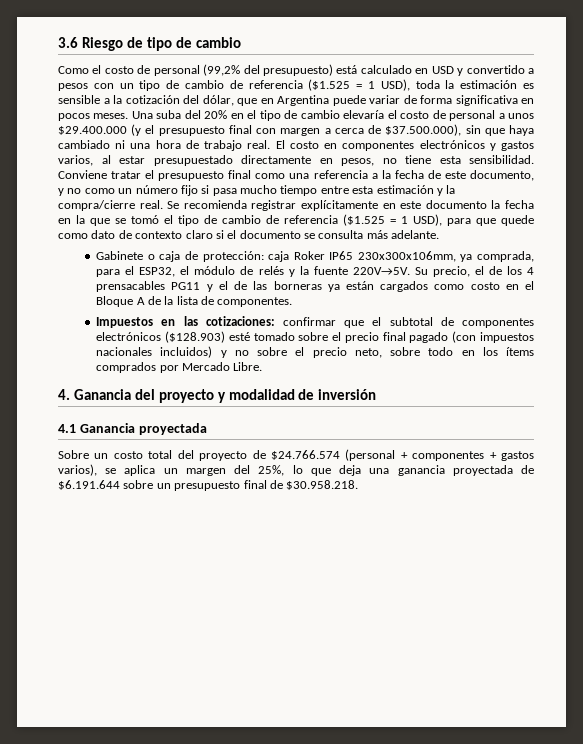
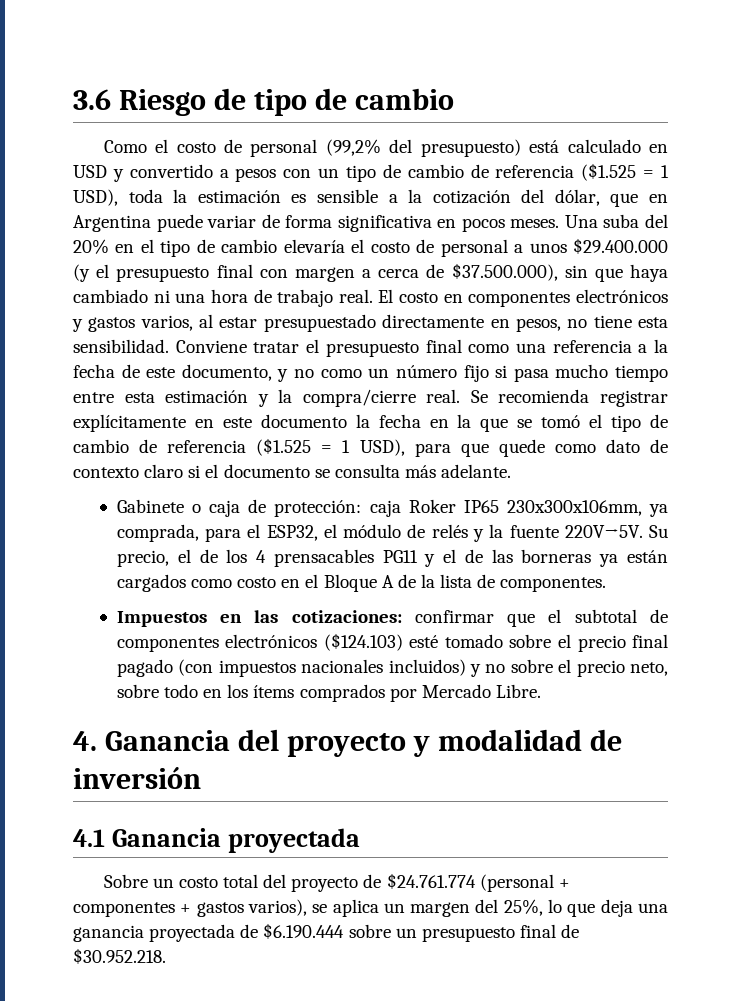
- Impuestos en las cotizaciones: confirmar que el subtotal de componentes electrónicos ($128.903) esté tomado sobre el precio final pagado (con impuestos nacionales incluidos) y no sobre el precio neto, sobre todo en los ítems comprados por Mercado Libre.
+ Impuestos en las cotizaciones: confirmar que el subtotal de componentes electrónicos ($124.103) esté tomado sobre el precio final pagado (con impuestos nacionales incluidos) y no sobre el precio neto, sobre todo en los ítems comprados por Mercado Libre.
- Sobre un costo total del proyecto de $24.766.574 (personal + componentes + gastos varios), se aplica un margen del 25%, lo que deja una ganancia proyectada de $6.191.644 sobre un presupuesto final de $30.958.218.
+ Sobre un costo total del proyecto de $24.761.774 (personal + componentes + gastos varios), se aplica un margen del 25%, lo que deja una ganancia proyectada de $6.190.444 sobre un presupuesto final de $30.952.218.

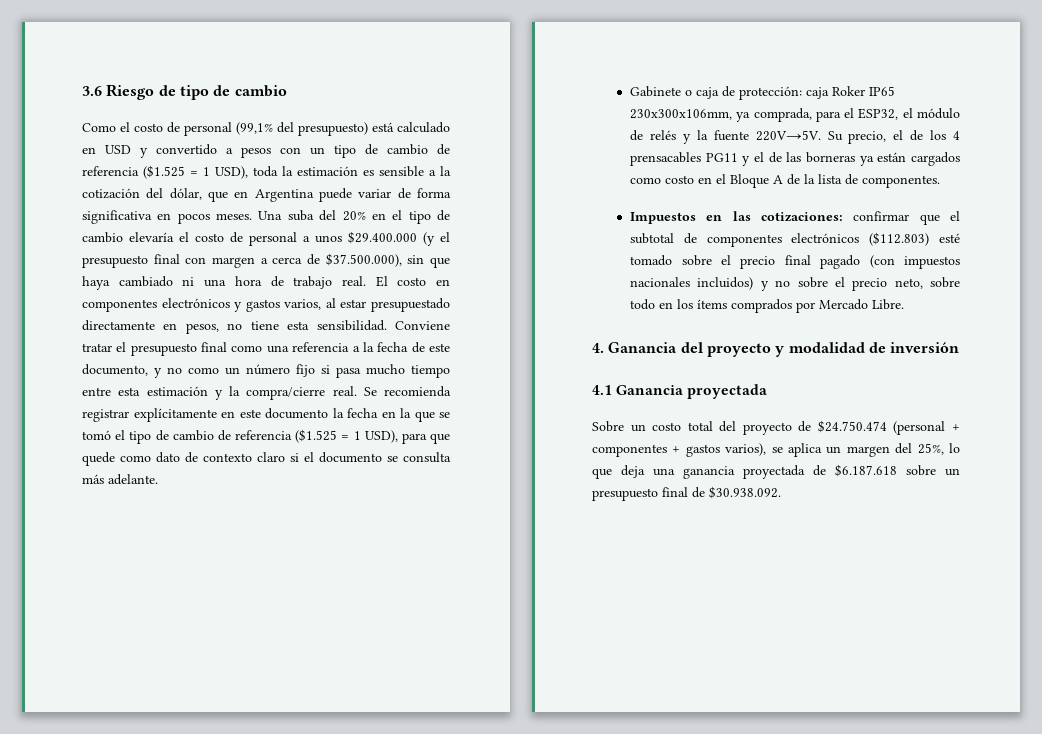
- Como el costo de personal (99,2% del presupuesto) está calculado en USD y convertido a pesos con un tipo de cambio de referencia ($1.525 = 1 USD), toda la estimación es sensible a la cotización del dólar, que en Argentina puede variar de forma significativa en pocos meses.
+ Como el costo de personal (99,1% del presupuesto) está calculado en USD y convertido a pesos con un tipo de cambio de referencia ($1.525 = 1 USD), toda la estimación es sensible a la cotización del dólar, que en Argentina puede variar de forma significativa en pocos meses.
- Impuestos en las cotizaciones: confirmar que el subtotal de componentes electrónicos ($124.103) esté tomado sobre el precio final pagado (con impuestos nacionales incluidos) y no sobre el precio neto, sobre todo en los ítems comprados por Mercado Libre.
+ Impuestos en las cotizaciones: confirmar que el subtotal de componentes electrónicos ($112.803) esté tomado sobre el precio final pagado (con impuestos nacionales incluidos) y no sobre el precio neto, sobre todo en los ítems comprados por Mercado Libre.
- Sobre un costo total del proyecto de $24.761.774 (personal + componentes + gastos varios), se aplica un margen del 25%, lo que deja una ganancia proyectada de $6.190.444 sobre un presupuesto final de $30.952.218.
+ Sobre un costo total del proyecto de $24.750.474 (personal + componentes + gastos varios), se aplica un margen del 25%, lo que deja una ganancia proyectada de $6.187.618 sobre un presupuesto final de $30.938.092.

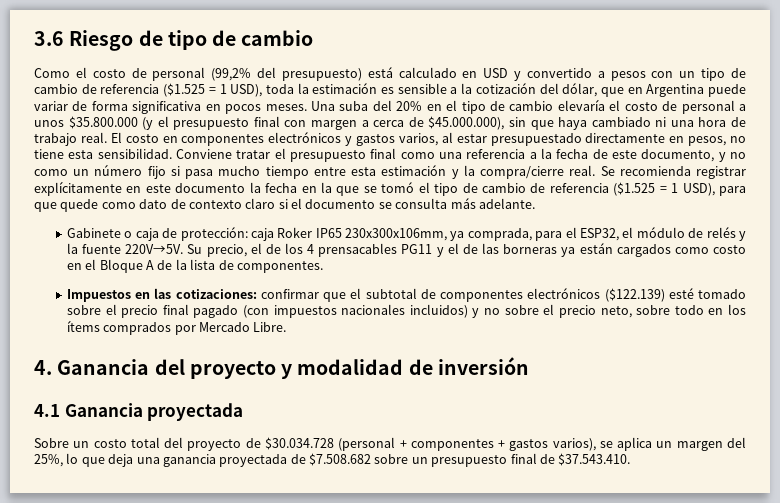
- Como el costo de personal (99,1% del presupuesto) está calculado en USD y convertido a pesos con un tipo de cambio de referencia ($1.525 = 1 USD), toda la estimación es sensible a la cotización del dólar, que en Argentina puede variar de forma significativa en pocos meses.
+ Como el costo de personal (99,2% del presupuesto) está calculado en USD y convertido a pesos con un tipo de cambio de referencia ($1.525 = 1 USD), toda la estimación es sensible a la cotización del dólar, que en Argentina puede variar de forma significativa en pocos meses.
- Una suba del 20% en el tipo de cambio elevaría el costo de personal a unos $29.400.000 (y el presupuesto final con margen a cerca de $37.500.000), sin que haya cambiado ni una hora de trabajo real.
+ Una suba del 20% en el tipo de cambio elevaría el costo de personal a unos $35.800.000 (y el presupuesto final con margen a cerca de $45.000.000), sin que haya cambiado ni una hora de trabajo real.
- Impuestos en las cotizaciones: confirmar que el subtotal de componentes electrónicos ($112.803) esté tomado sobre el precio final pagado (con impuestos nacionales incluidos) y no sobre el precio neto, sobre todo en los ítems comprados por Mercado Libre.
+ Impuestos en las cotizaciones: confirmar que el subtotal de componentes electrónicos ($122.139) esté tomado sobre el precio final pagado (con impuestos nacionales incluidos) y no sobre el precio neto, sobre todo en los ítems comprados por Mercado Libre.
- Sobre un costo total del proyecto de $24.750.474 (personal + componentes + gastos varios), se aplica un margen del 25%, lo que deja una ganancia proyectada de $6.187.618 sobre un presupuesto final de $30.938.092.
+ Sobre un costo total del proyecto de $30.034.728 (personal + componentes + gastos varios), se aplica un margen del 25%, lo que deja una ganancia proyectada de $7.508.682 sobre un presupuesto final de $37.543.410.

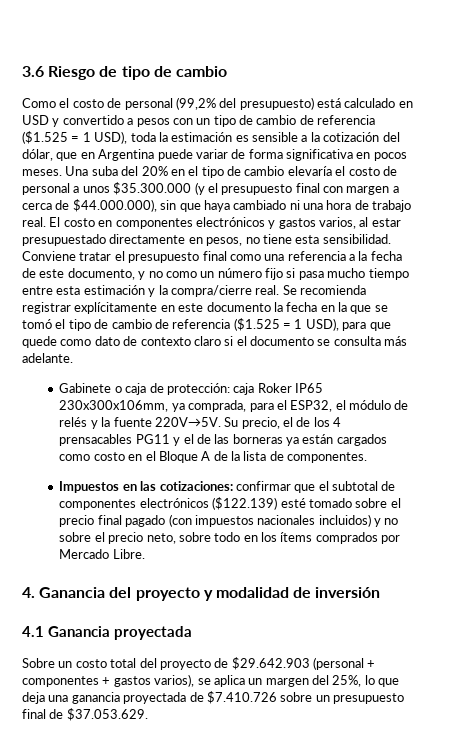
- Una suba del 20% en el tipo de cambio elevaría el costo de personal a unos $35.800.000 (y el presupuesto final con margen a cerca de $45.000.000), sin que haya cambiado ni una hora de trabajo real.
+ Una suba del 20% en el tipo de cambio elevaría el costo de personal a unos $35.300.000 (y el presupuesto final con margen a cerca de $44.000.000), sin que haya cambiado ni una hora de trabajo real.
- Sobre un costo total del proyecto de $30.034.728 (personal + componentes + gastos varios), se aplica un margen del 25%, lo que deja una ganancia proyectada de $7.508.682 sobre un presupuesto final de $37.543.410.
+ Sobre un costo total del proyecto de $29.642.903 (personal + componentes + gastos varios), se aplica un margen del 25%, lo que deja una ganancia proyectada de $7.410.726 sobre un presupuesto final de $37.053.629.

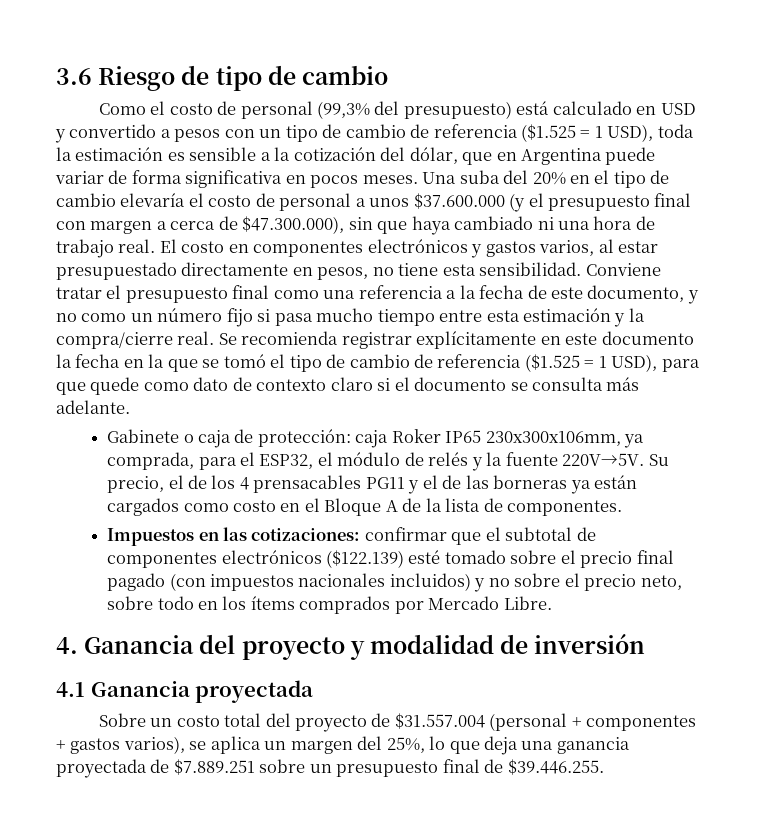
- Como el costo de personal (99,2% del presupuesto) está calculado en USD y convertido a pesos con un tipo de cambio de referencia ($1.525 = 1 USD), toda la estimación es sensible a la cotización del dólar, que en Argentina puede variar de forma significativa en pocos meses.
+ Como el costo de personal (99,3% del presupuesto) está calculado en USD y convertido a pesos con un tipo de cambio de referencia ($1.525 = 1 USD), toda la estimación es sensible a la cotización del dólar, que en Argentina puede variar de forma significativa en pocos meses.
- Una suba del 20% en el tipo de cambio elevaría el costo de personal a unos $35.300.000 (y el presupuesto final con margen a cerca de $44.000.000), sin que haya cambiado ni una hora de trabajo real.
+ Una suba del 20% en el tipo de cambio elevaría el costo de personal a unos $37.600.000 (y el presupuesto final con margen a cerca de $47.300.000), sin que haya cambiado ni una hora de trabajo real.
- Sobre un costo total del proyecto de $29.642.903 (personal + componentes + gastos varios), se aplica un margen del 25%, lo que deja una ganancia proyectada de $7.410.726 sobre un presupuesto final de $37.053.629.
+ Sobre un costo total del proyecto de $31.557.004 (personal + componentes + gastos varios), se aplica un margen del 25%, lo que deja una ganancia proyectada de $7.889.251 sobre un presupuesto final de $39.446.255.

